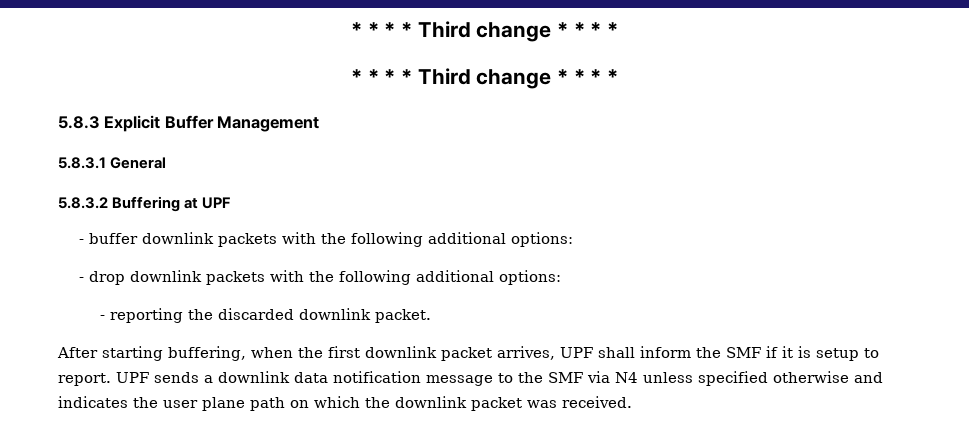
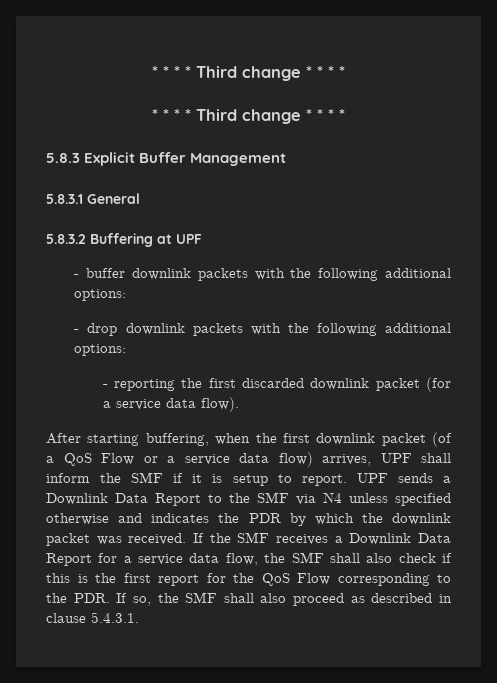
- - reporting the discarded downlink packet.
+ - reporting the first discarded downlink packet (for a service data flow).
- After starting buffering, when the first downlink packet arrives, UPF shall inform the SMF if it is setup to report.
+ After starting buffering, when the first downlink packet (of a QoS Flow or a service data flow) arrives, UPF shall inform the SMF if it is setup to report.
- UPF sends a downlink data notification message to the SMF via N4 unless specified otherwise and indicates the user plane path on which the downlink packet was received.
+ UPF sends a Downlink Data Report to the SMF via N4 unless specified otherwise and indicates the PDR by which the downlink packet was received.
+ If the SMF receives a Downlink Data Report for a service data flow, the SMF shall also check if this is the first report for the QoS Flow corresponding to the PDR. If so, the SMF shall also proceed as described in clause 5.4.3.1.

